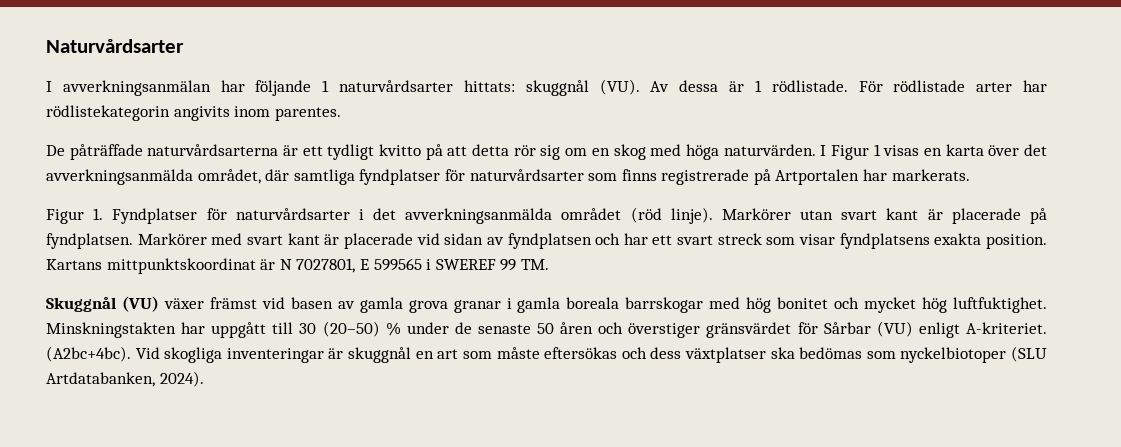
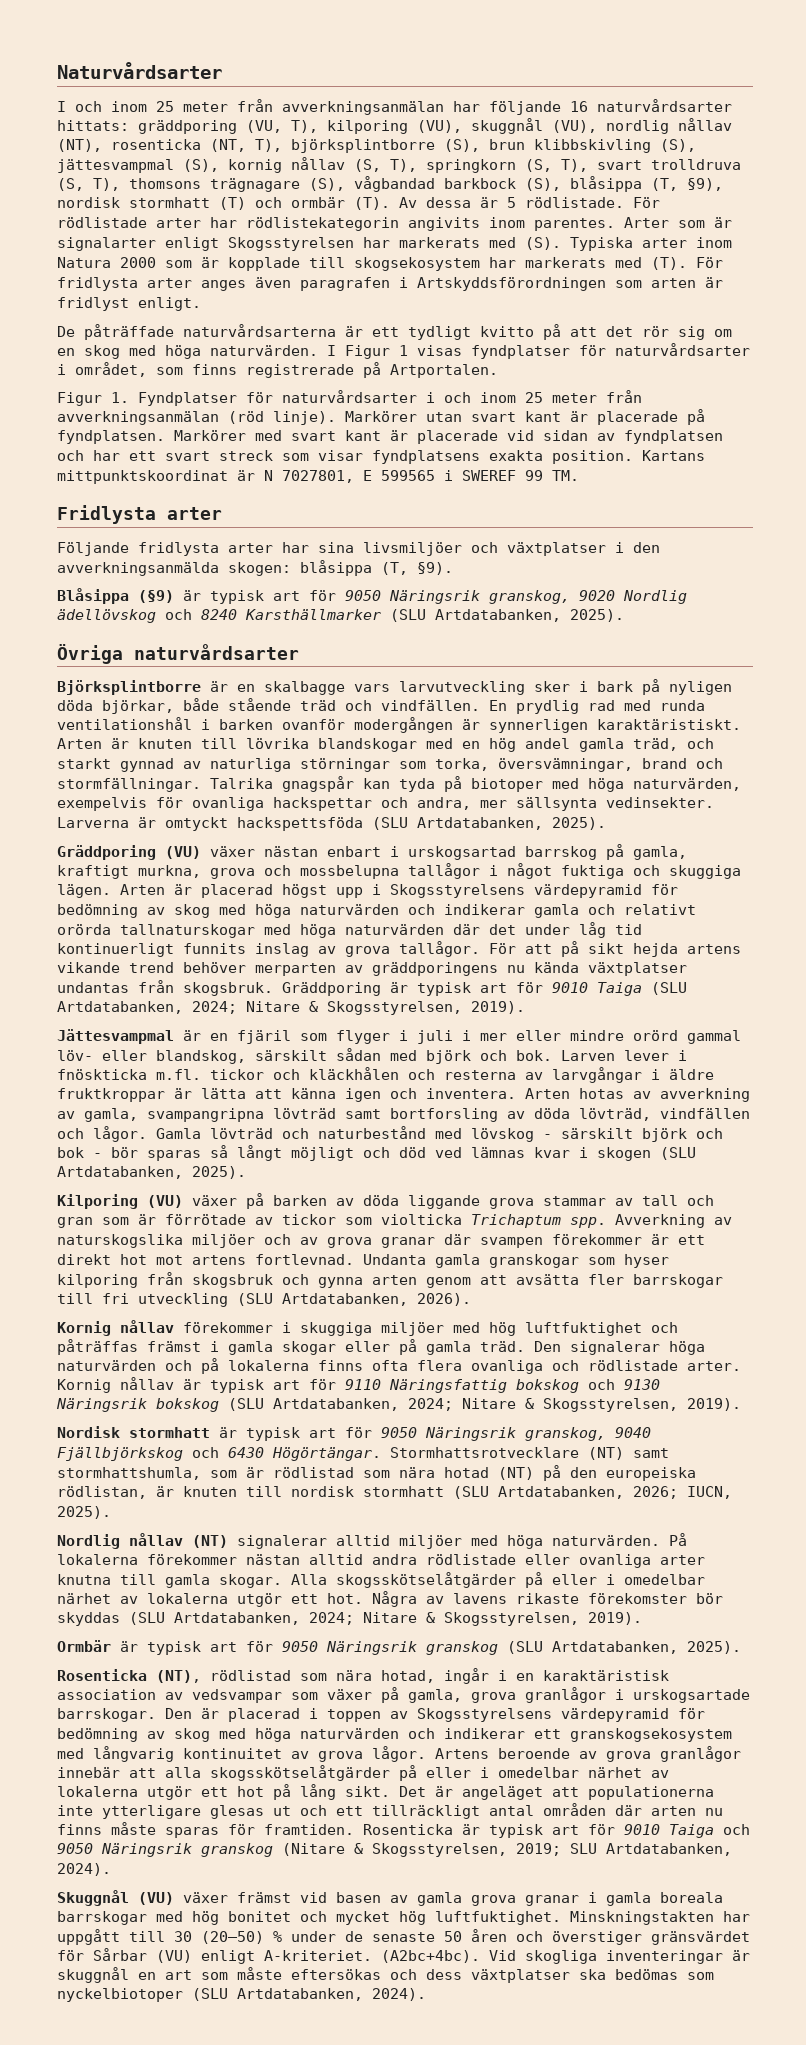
- I avverkningsanmälan har följande 1 naturvårdsarter hittats: skuggnål (VU). Av dessa är 1 rödlistade.
+ I och inom 25 meter från avverkningsanmälan har följande 16 naturvårdsarter hittats: gräddporing (VU, T), kilporing (VU), skuggnål (VU), nordlig nållav (NT), rosenticka (NT, T), björksplintborre (S), brun klibbskivling (S), jättesvampmal (S), kornig nållav (S, T), springkorn (S, T), svart trolldruva (S, T), thomsons trägnagare (S), vågbandad barkbock (S), blåsippa (T, §9), nordisk stormhatt (T) och ormbär (T). Av dessa är 5 rödlistade.
+ Arter som är signalarter enligt Skogsstyrelsen har markerats med (S). Typiska arter inom Natura 2000 som är kopplade till skogsekosystem har markerats med (T). För fridlysta arter anges även paragrafen i Artskyddsförordningen som arten är fridlyst enligt.
- De påträffade naturvårdsarterna är ett tydligt kvitto på att detta rör sig om en skog med höga naturvärden.
+ De påträffade naturvårdsarterna är ett tydligt kvitto på att det rör sig om en skog med höga naturvärden.
- I Figur 1 visas en karta över det avverkningsanmälda området, där samtliga fyndplatser för naturvårdsarter som finns registrerade på Artportalen har markerats.
+ I Figur 1 visas fyndplatser för naturvårdsarter i området, som finns registrerade på Artportalen.
- Figur 1. Fyndplatser för naturvårdsarter i det avverkningsanmälda området (röd linje).
+ Figur 1. Fyndplatser för naturvårdsarter i och inom 25 meter från avverkningsanmälan (röd linje).
+ Fridlysta arter
+ Följande fridlysta arter har sina livsmiljöer och växtplatser i den avverkningsanmälda skogen: blåsippa (T, §9).
+ Blåsippa (§9) är typisk art för 9050 Näringsrik granskog, 9020 Nordlig ädellövskog och 8240 Karsthällmarker (SLU Artdatabanken, 2025).
+ Övriga naturvårdsarter
+ Björksplintborre är en skalbagge vars larvutveckling sker i bark på nyligen döda björkar, både stående träd och vindfällen. En prydlig rad med runda ventilationshål i barken ovanför modergången är synnerligen karaktäristiskt. Arten är knuten till lövrika blandskogar med en hög andel gamla träd, och starkt gynnad av naturliga störningar som torka, översvämningar, brand och stormfällningar. Talrika gnagspår kan tyda på biotoper med höga naturvärden, exempelvis för ovanliga hackspettar och andra, mer sällsynta vedinsekter. Larverna är omtyckt hackspettsföda (SLU Artdatabanken, 2025).
+ Gräddporing (VU) växer nästan enbart i urskogsartad barrskog på gamla, kraftigt murkna, grova och mossbelupna tallågor i något fuktiga och skuggiga lägen. Arten är placerad högst upp i Skogsstyrelsens värdepyramid för bedömning av skog med höga naturvärden och indikerar gamla och relativt orörda tallnaturskogar med höga naturvärden där det under låg tid kontinuerligt funnits inslag av grova tallågor. För att på sikt hejda artens vikande trend behöver merparten av gräddporingens nu kända växtplatser undantas från skogsbruk. Gräddporing är typisk art för 9010 Taiga (SLU Artdatabanken, 2024; Nitare & Skogsstyrelsen, 2019).
+ Jättesvampmal är en fjäril som flyger i juli i mer eller mindre orörd gammal löv- eller blandskog, särskilt sådan med björk och bok. Larven lever i fnöskticka m.fl. tickor och kläckhålen och resterna av larvgångar i äldre fruktkroppar är lätta att känna igen och inventera. Arten hotas av avverkning av gamla, svampangripna lövträd samt bortforsling av döda lövträd, vindfällen och lågor. Gamla lövträd och naturbestånd med lövskog - särskilt björk och bok - bör sparas så långt möjligt och död ved lämnas kvar i skogen (SLU Artdatabanken, 2025).
+ Kilporing (VU) växer på barken av döda liggande grova stammar av tall och gran som är förrötade av tickor som violticka Trichaptum spp. Avverkning av naturskogslika miljöer och av grova granar där svampen förekommer är ett direkt hot mot artens fortlevnad. Undanta gamla granskogar som hyser kilporing från skogsbruk och gynna arten genom att avsätta fler barrskogar till fri utveckling (SLU Artdatabanken, 2026).
+ Kornig nållav förekommer i skuggiga miljöer med hög luftfuktighet och påträffas främst i gamla skogar eller på gamla träd. Den signalerar höga naturvärden och på lokalerna finns ofta flera ovanliga och rödlistade arter. Kornig nållav är typisk art för 9110 Näringsfattig bokskog och 9130 Näringsrik bokskog (SLU Artdatabanken, 2024; Nitare & Skogsstyrelsen, 2019).
+ Nordisk stormhatt är typisk art för 9050 Näringsrik granskog, 9040 Fjällbjörkskog och 6430 Högörtängar. Stormhattsrotvecklare (NT) samt stormhattshumla, som är rödlistad som nära hotad (NT) på den europeiska rödlistan, är knuten till nordisk stormhatt (SLU Artdatabanken, 2026; IUCN, 2025).
+ Nordlig nållav (NT) signalerar alltid miljöer med höga naturvärden. På lokalerna förekommer nästan alltid andra rödlistade eller ovanliga arter knutna till gamla skogar. Alla skogsskötselåtgärder på eller i omedelbar närhet av lokalerna utgör ett hot. Några av lavens rikaste förekomster bör skyddas (SLU Artdatabanken, 2024; Nitare & Skogsstyrelsen, 2019).
+ Ormbär är typisk art för 9050 Näringsrik granskog (SLU Artdatabanken, 2025).
+ Rosenticka (NT), rödlistad som nära hotad, ingår i en karaktäristisk association av vedsvampar som växer på gamla, grova granlågor i urskogsartade barrskogar. Den är placerad i toppen av Skogsstyrelsens värdepyramid för bedömning av skog med höga naturvärden och indikerar ett granskogsekosystem med långvarig kontinuitet av grova lågor. Artens beroende av grova granlågor innebär att alla skogsskötselåtgärder på eller i omedelbar närhet av lokalerna utgör ett hot på lång sikt. Det är angeläget att populationerna inte ytterligare glesas ut och ett tillräckligt antal områden där arten nu finns måste sparas för framtiden. Rosenticka är typisk art för 9010 Taiga och 9050 Näringsrik granskog (Nitare & Skogsstyrelsen, 2019; SLU Artdatabanken, 2024).

